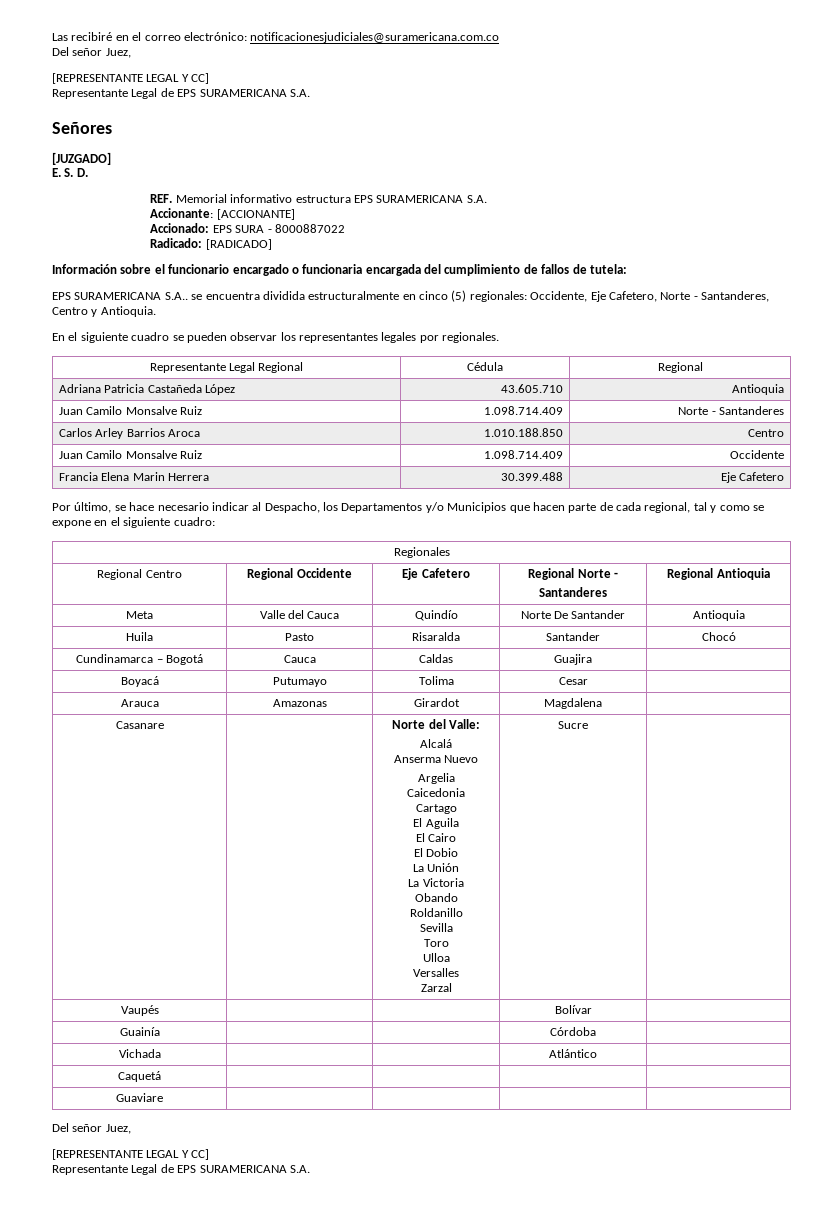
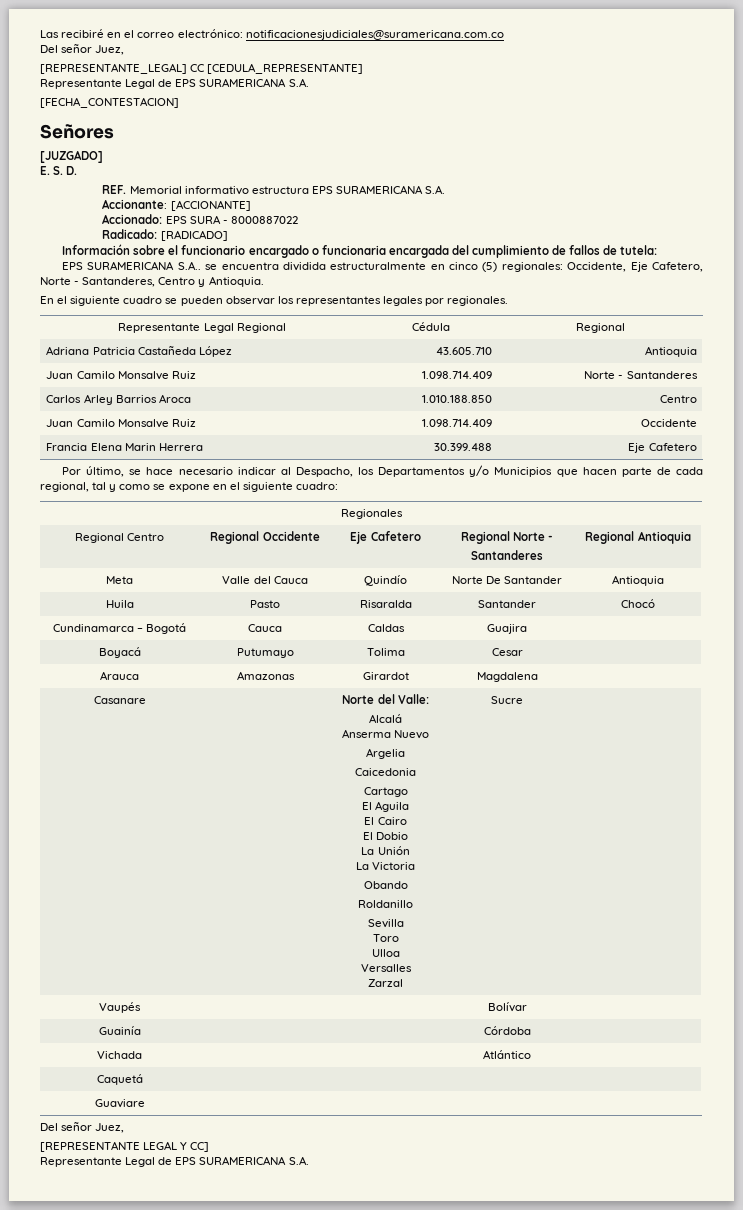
  Las recibiré en el correo electrónico: notificacionesjudiciales@suramericana.com.co
  Del señor Juez,
- [REPRESENTANTE LEGAL Y CC]
+ [REPRESENTANTE_LEGAL] CC [CEDULA_REPRESENTANTE]
  Representante Legal de EPS SURAMERICANA S.A.
+ [FECHA_CONTESTACION]

